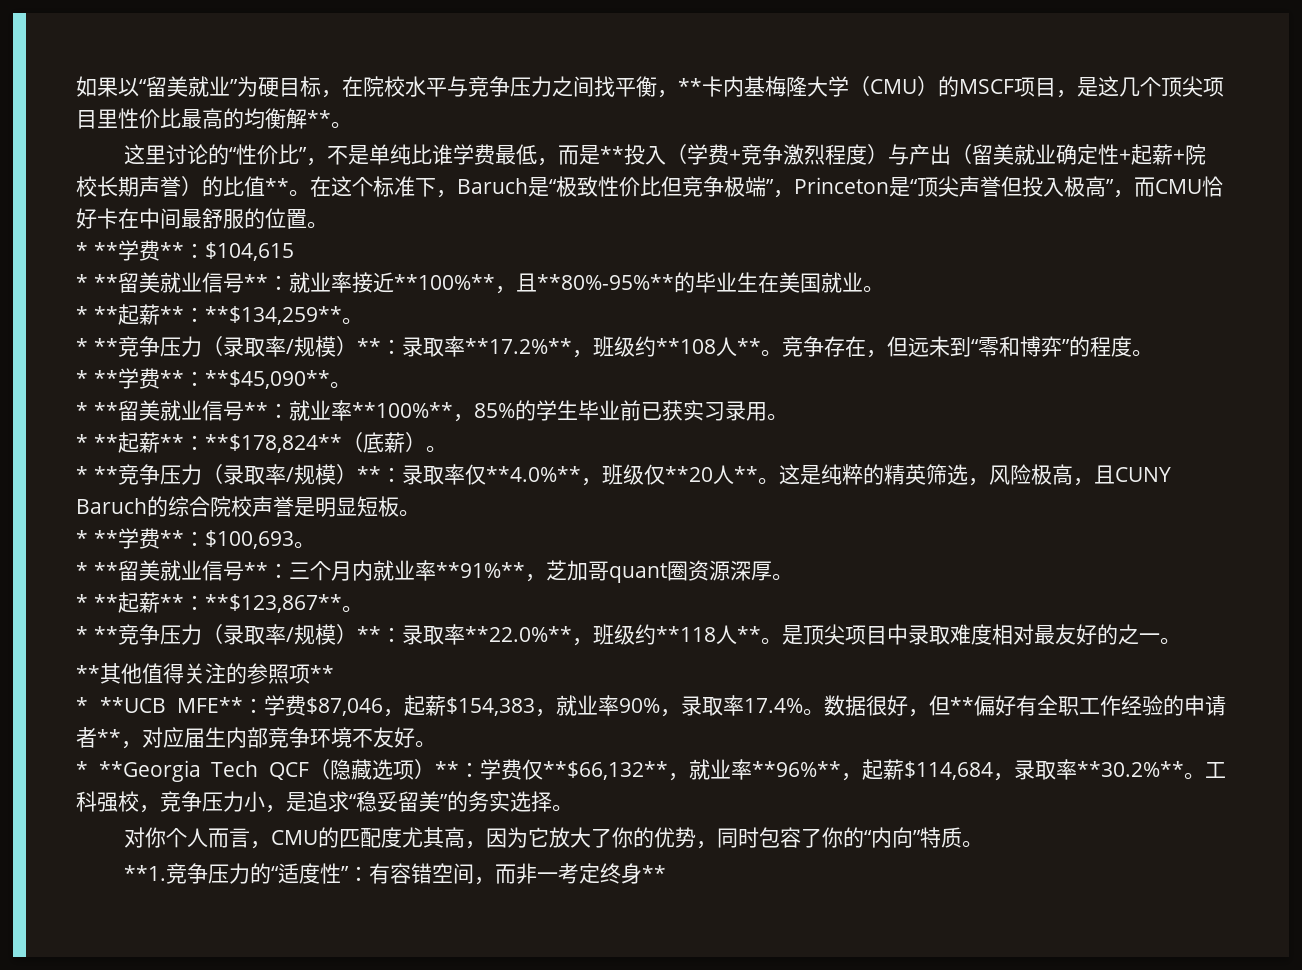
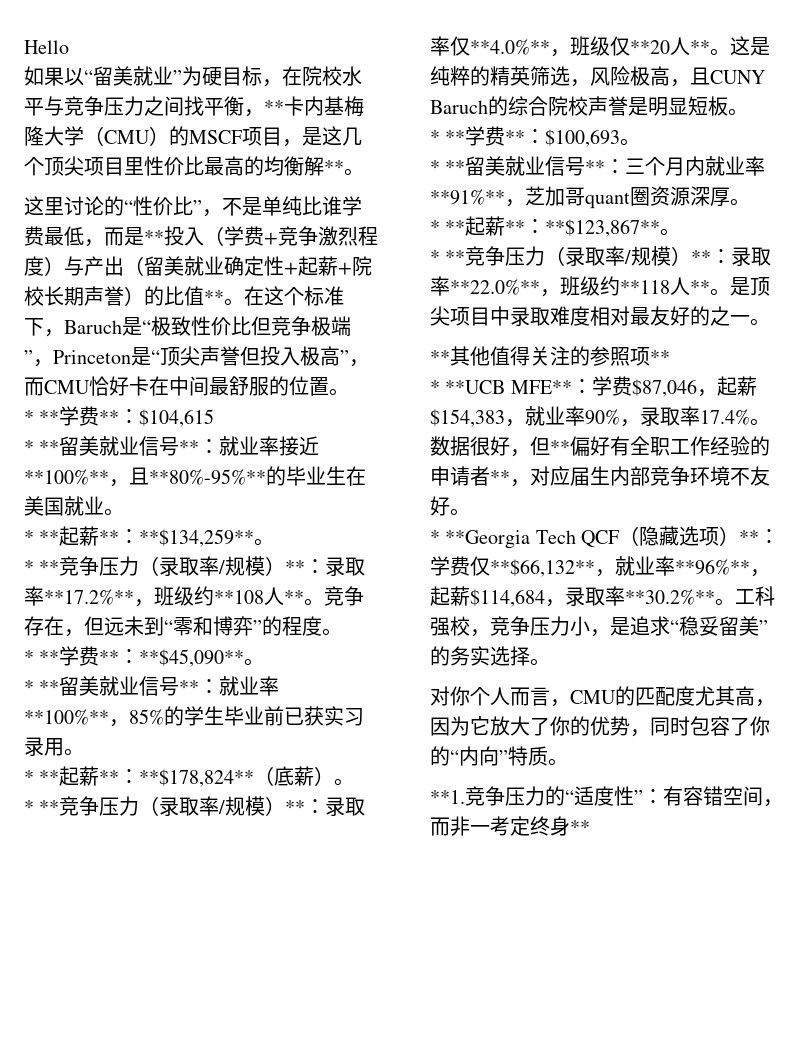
+ Hello

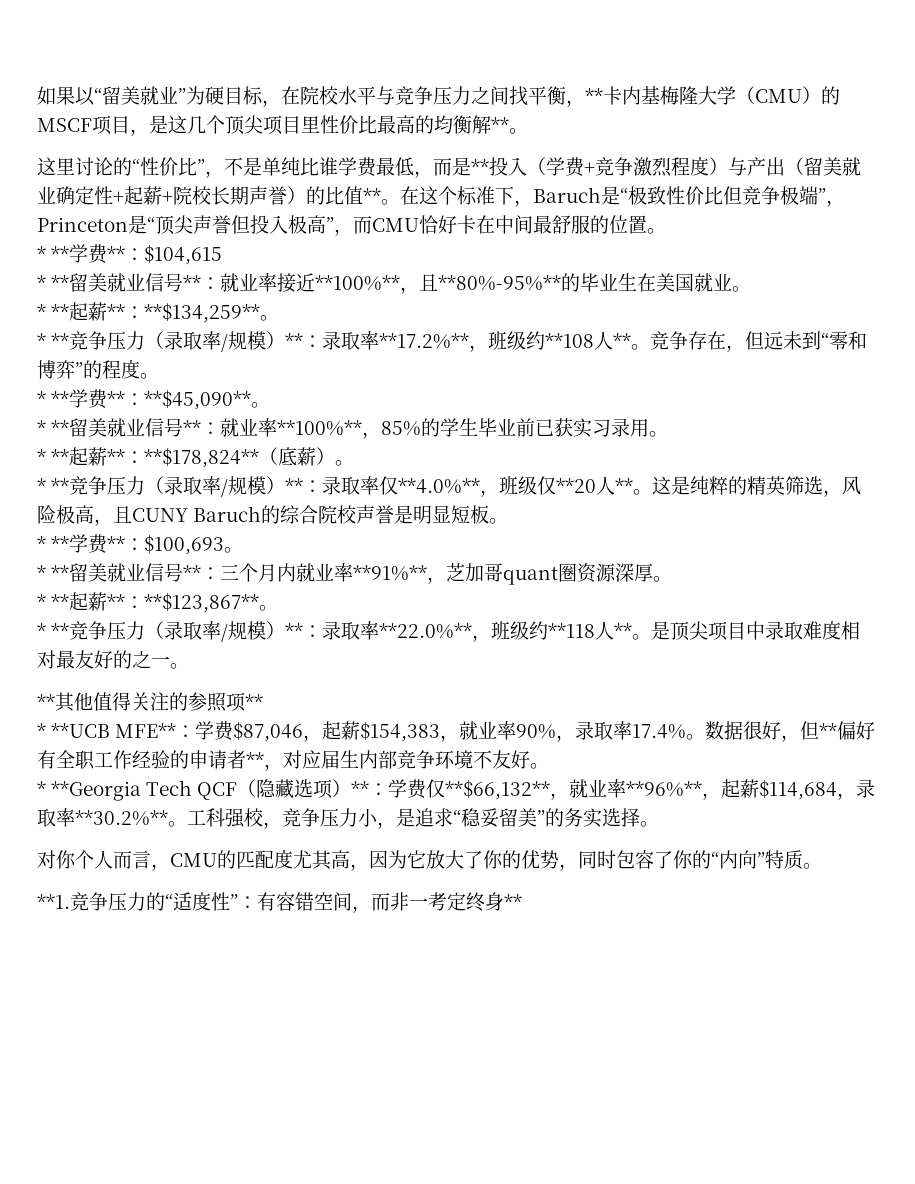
- Hello

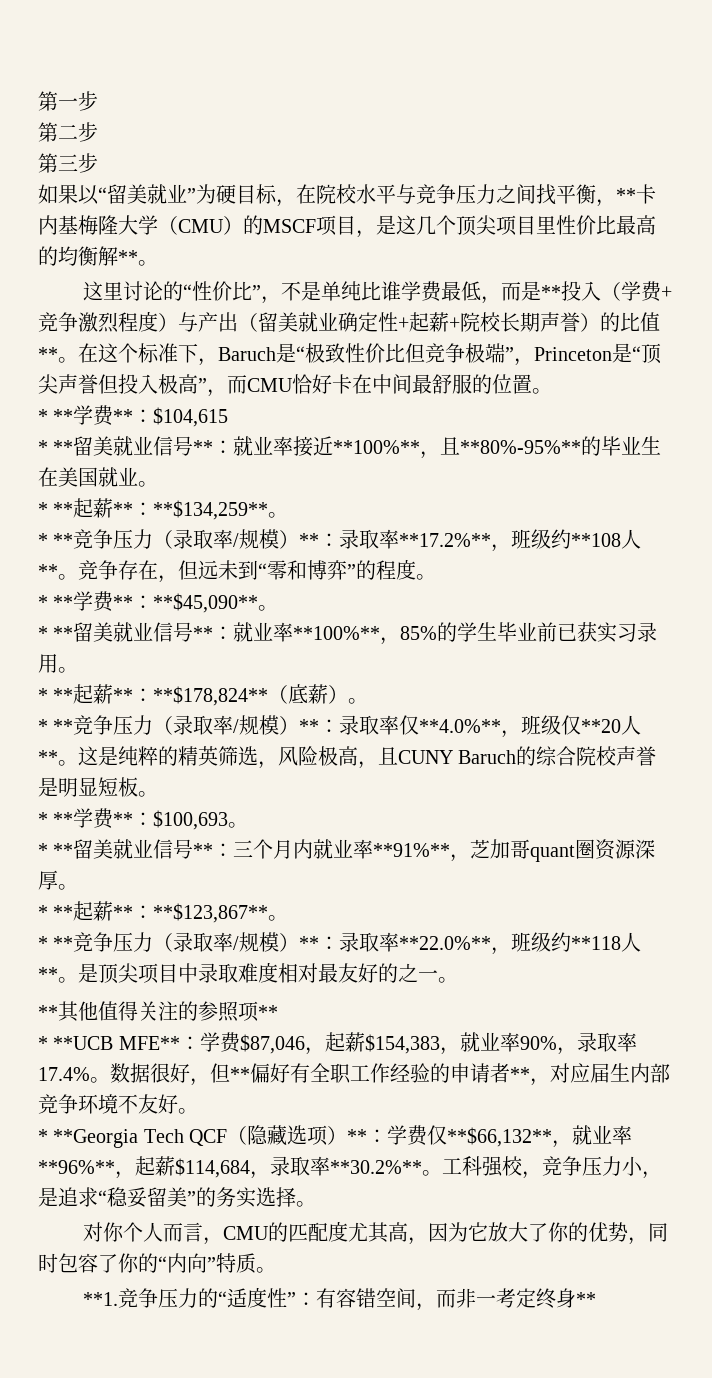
+ 第一步
+ 第二步
+ 第三步

